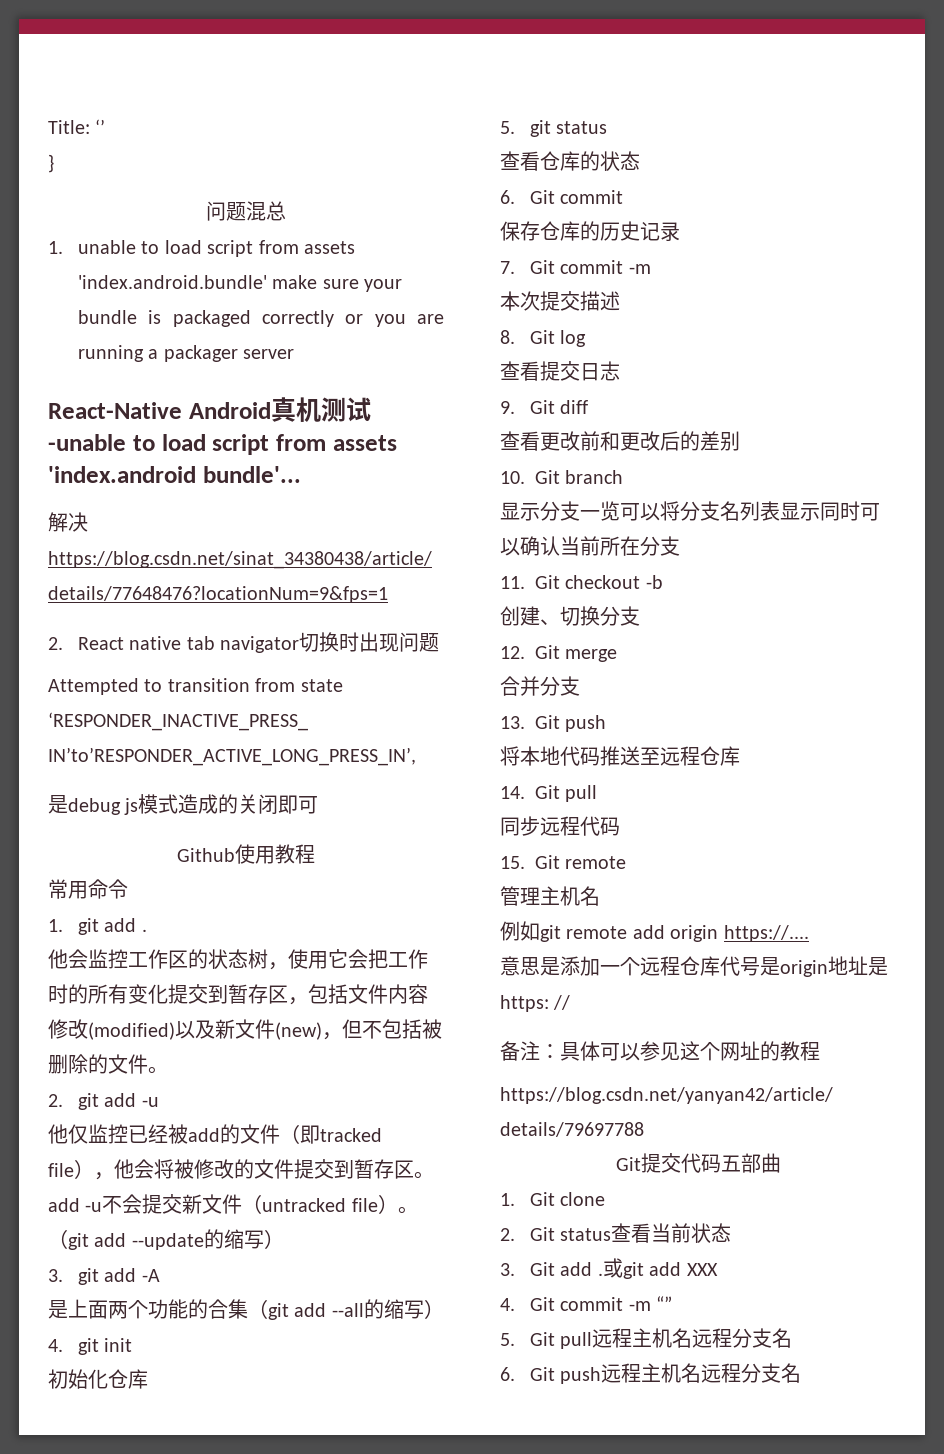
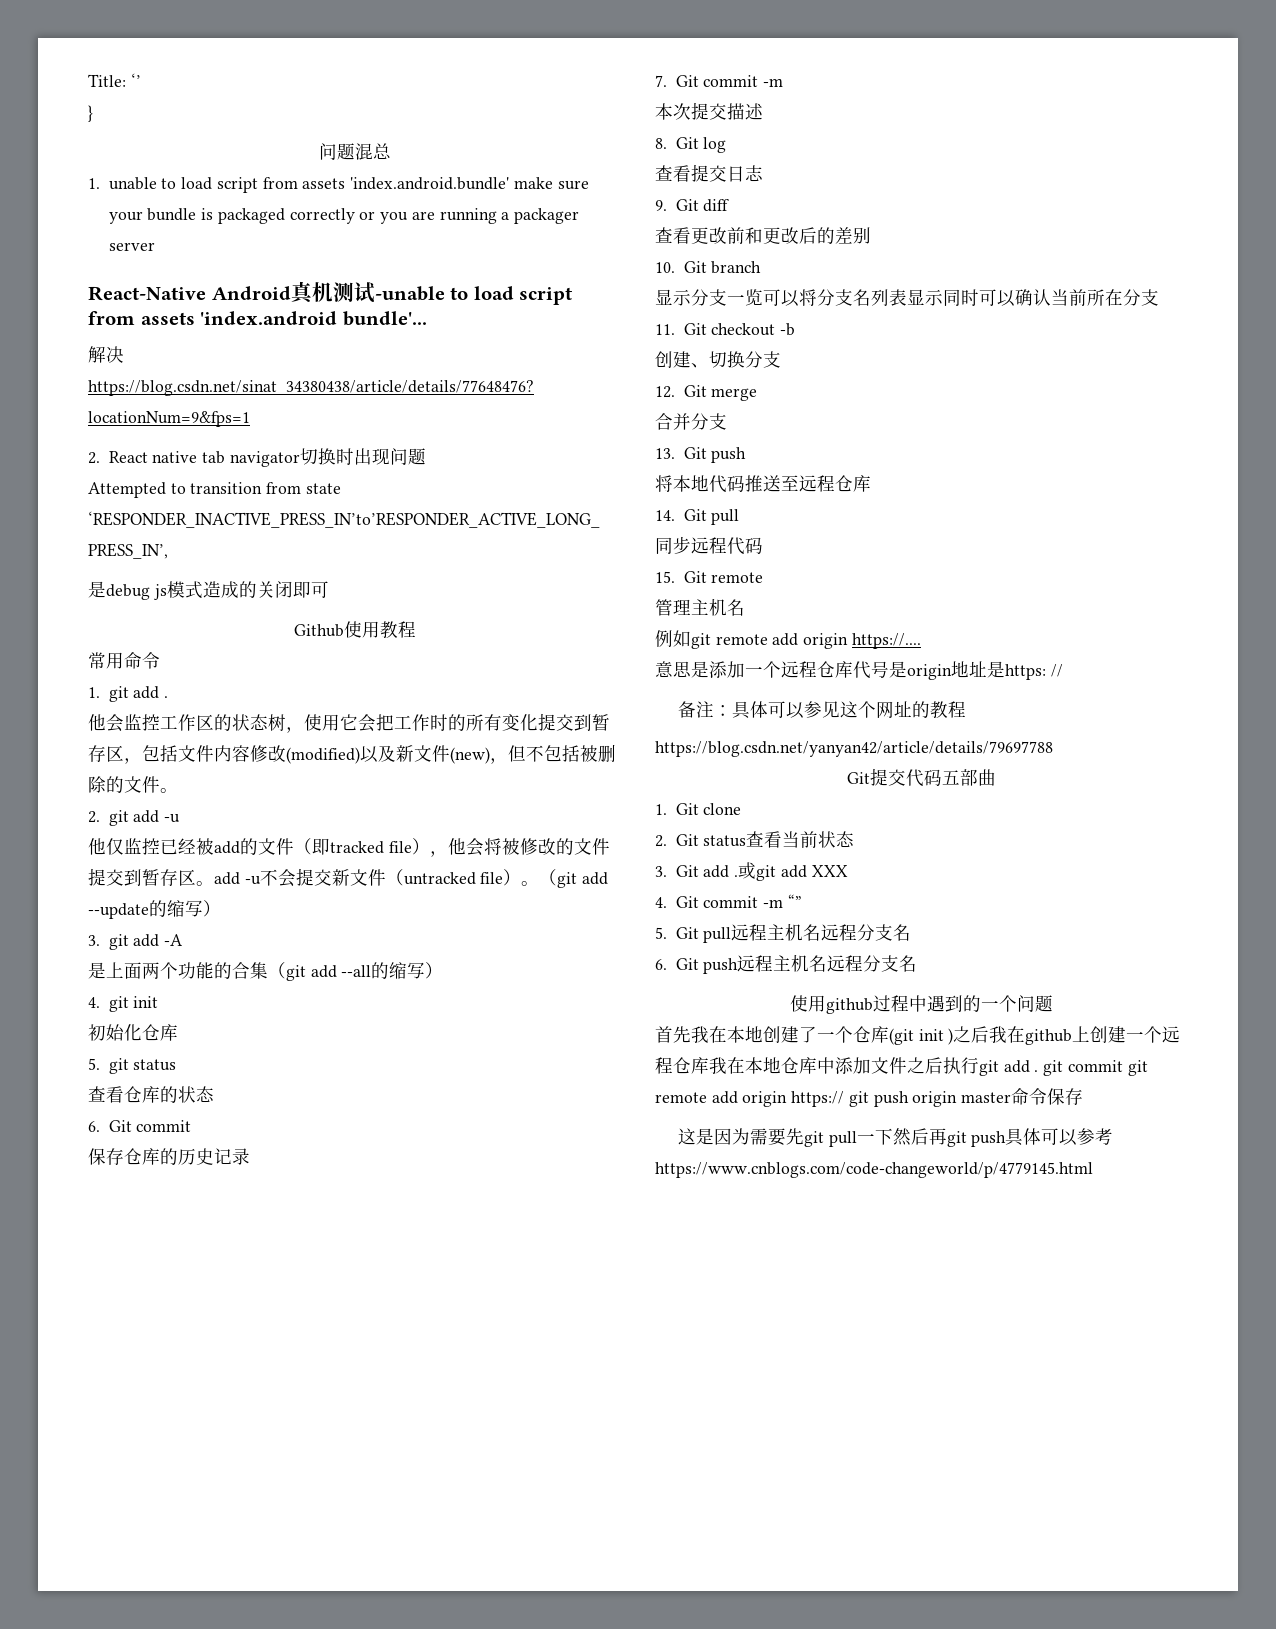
+ 使用github过程中遇到的一个问题
+ 首先我在本地创建了一个仓库(git init )之后我在github上创建一个远程仓库我在本地仓库中添加文件之后执行git add . git commit git remote add origin https:// git push origin master命令保存
+ 这是因为需要先git pull一下然后再git push具体可以参考https://www.cnblogs.com/code-changeworld/p/4779145.html

